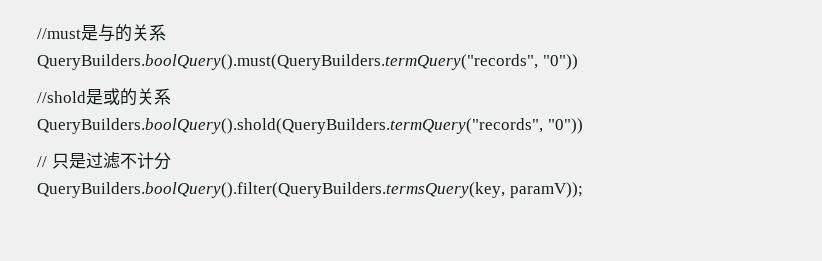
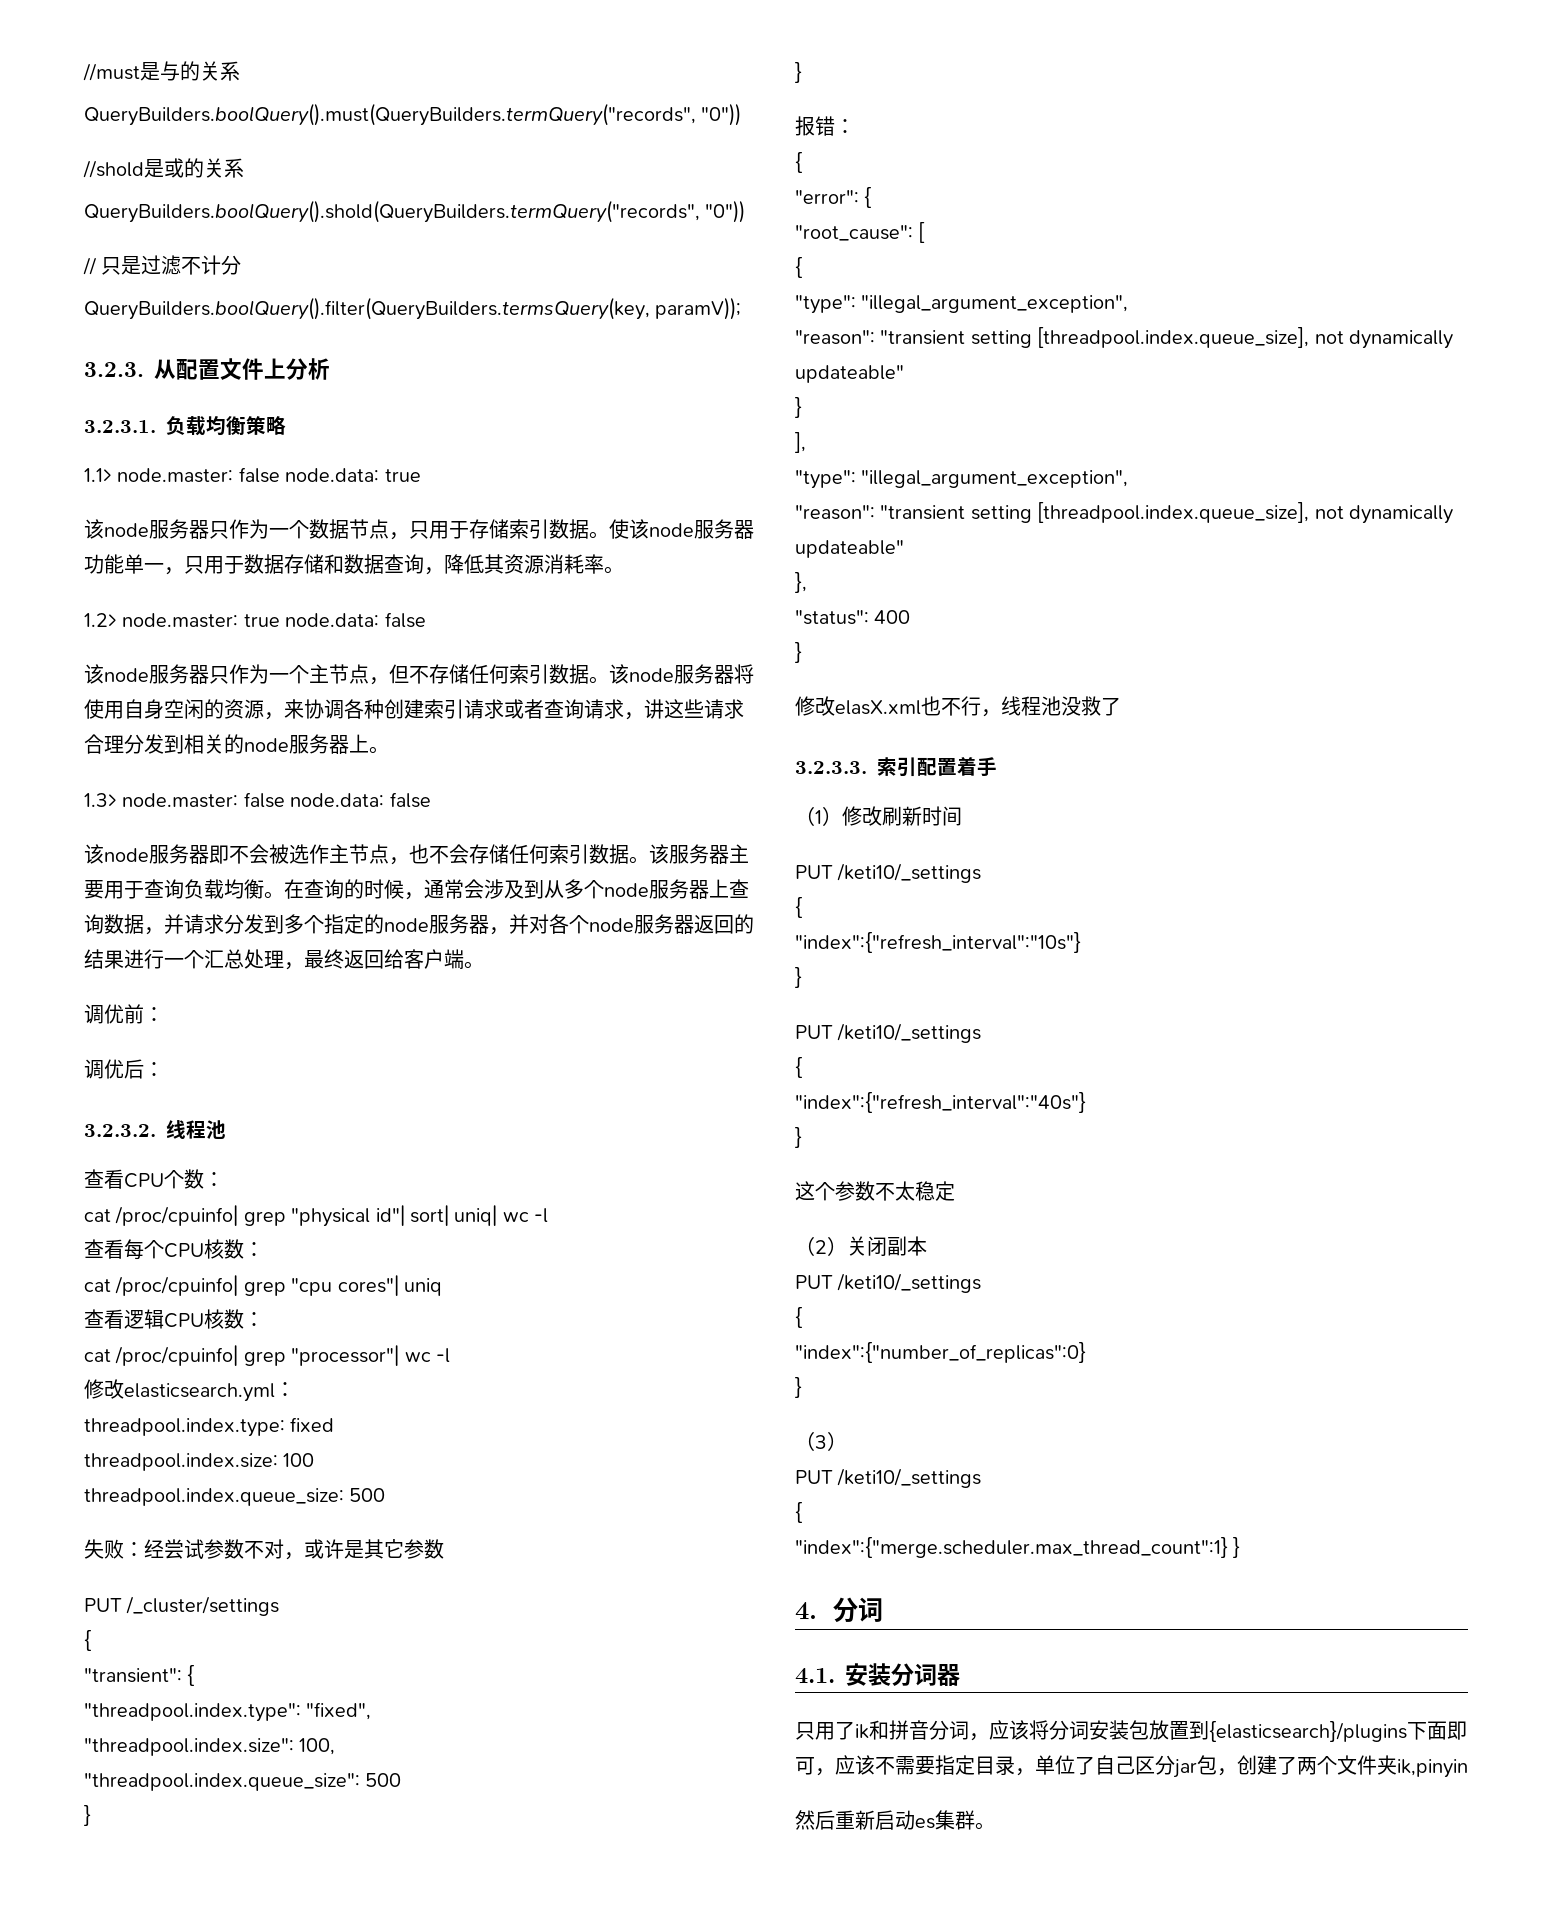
+ 3.2.3.从配置文件上分析
+ 3.2.3.1.负载均衡策略
+ 1.1> node.master: false node.data: true
+ 该node服务器只作为一个数据节点，只用于存储索引数据。使该node服务器功能单一，只用于数据存储和数据查询，降低其资源消耗率。
+ 1.2> node.master: true node.data: false
+ 该node服务器只作为一个主节点，但不存储任何索引数据。该node服务器将使用自身空闲的资源，来协调各种创建索引请求或者查询请求，讲这些请求合理分发到相关的node服务器上。
+ 1.3> node.master: false node.data: false
+ 该node服务器即不会被选作主节点，也不会存储任何索引数据。该服务器主要用于查询负载均衡。在查询的时候，通常会涉及到从多个node服务器上查询数据，并请求分发到多个指定的node服务器，并对各个node服务器返回的结果进行一个汇总处理，最终返回给客户端。
+ 调优前：
+ 调优后：
+ 3.2.3.2.线程池
+ 查看CPU个数：
+ cat /proc/cpuinfo| grep "physical id"| sort| uniq| wc -l
+ 查看每个CPU核数：
+ cat /proc/cpuinfo| grep "cpu cores"| uniq
+ 查看逻辑CPU核数：
+ cat /proc/cpuinfo| grep "processor"| wc -l
+ 修改elasticsearch.yml：
+ threadpool.index.type: fixed
+ threadpool.index.size: 100
+ threadpool.index.queue_size: 500
+ 失败：经尝试参数不对，或许是其它参数
+ PUT /_cluster/settings
+ {
+ "transient": {
+ "threadpool.index.type": "fixed",
+ "threadpool.index.size": 100,
+ "threadpool.index.queue_size": 500
+ }
+ }
+ 报错：
+ {
+ "error": {
+ "root_cause": [
+ {
+ "type": "illegal_argument_exception",
+ "reason": "transient setting [threadpool.index.queue_size], not dynamically updateable"
+ }
+ ],
+ "type": "illegal_argument_exception",
+ "reason": "transient setting [threadpool.index.queue_size], not dynamically updateable"
+ },
+ "status": 400
+ }
+ 修改elasX.xml也不行，线程池没救了
+ 3.2.3.3.索引配置着手
+ （1）修改刷新时间
+ PUT /keti10/_settings
+ {
+ "index":{"refresh_interval":"10s"}
+ }
+ PUT /keti10/_settings
+ {
+ "index":{"refresh_interval":"40s"}
+ }
+ 这个参数不太稳定
+ （2）关闭副本
+ PUT /keti10/_settings
+ {
+ "index":{"number_of_replicas":0}
+ }
+ （3）
+ PUT /keti10/_settings
+ {
+ "index":{"merge.scheduler.max_thread_count":1} }
+ 4.分词
+ 4.1.安装分词器
+ 只用了ik和拼音分词，应该将分词安装包放置到{elasticsearch}/plugins下面即可，应该不需要指定目录，单位了自己区分jar包，创建了两个文件夹ik,pinyin
+ 然后重新启动es集群。

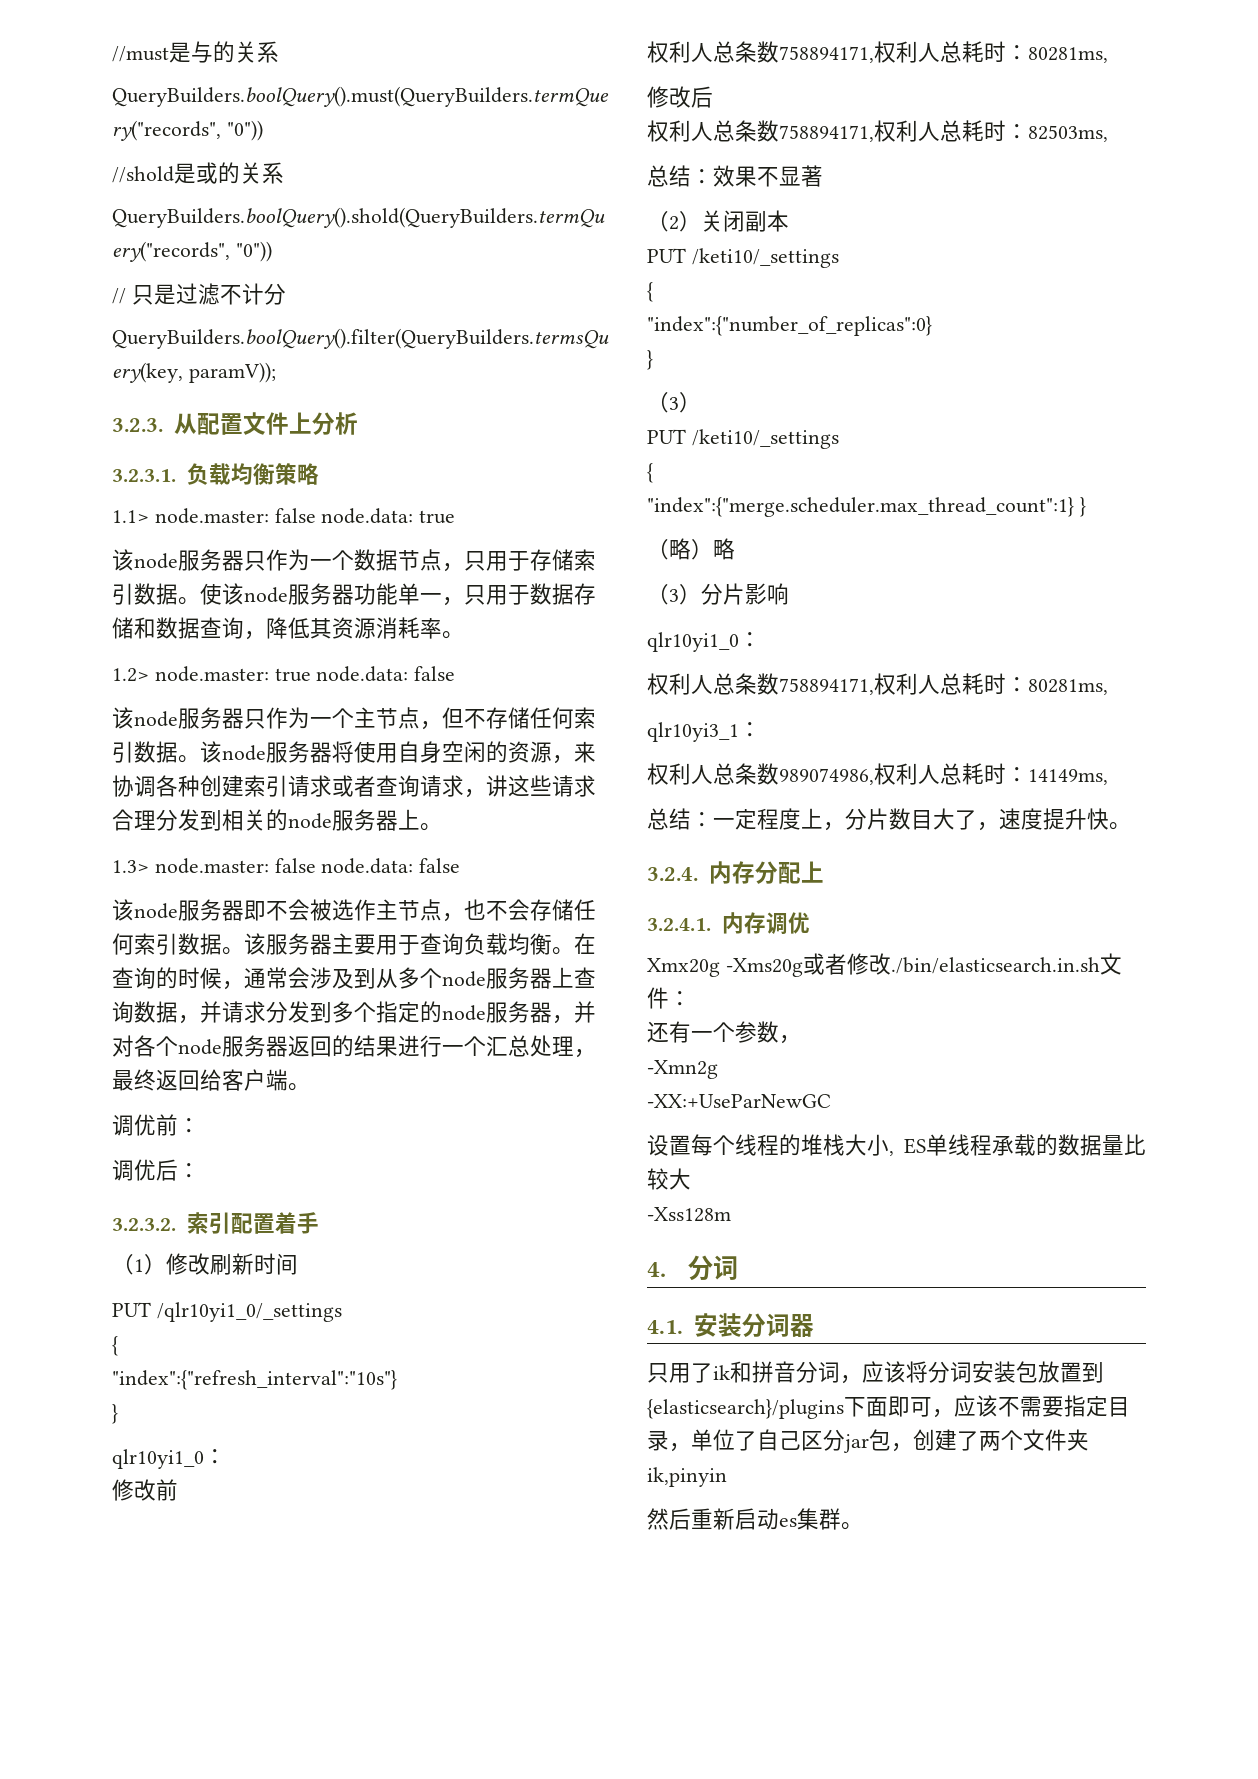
- 3.2.3.2.线程池
- 查看CPU个数：
- cat /proc/cpuinfo| grep "physical id"| sort| uniq| wc -l
- 查看每个CPU核数：
- cat /proc/cpuinfo| grep "cpu cores"| uniq
- 查看逻辑CPU核数：
- cat /proc/cpuinfo| grep "processor"| wc -l
- 修改elasticsearch.yml：
- threadpool.index.type: fixed
- threadpool.index.size: 100
- threadpool.index.queue_size: 500
- 失败：经尝试参数不对，或许是其它参数
- PUT /_cluster/settings
- {
- "transient": {
- "threadpool.index.type": "fixed",
- "threadpool.index.size": 100,
- "threadpool.index.queue_size": 500
- }
- }
- 报错：
- {
- "error": {
- "root_cause": [
- {
- "type": "illegal_argument_exception",
- "reason": "transient setting [threadpool.index.queue_size], not dynamically updateable"
- }
- ],
- "type": "illegal_argument_exception",
- "reason": "transient setting [threadpool.index.queue_size], not dynamically updateable"
- },
- "status": 400
- }
- 修改elasX.xml也不行，线程池没救了
- 3.2.3.3.索引配置着手
+ 3.2.3.2.索引配置着手
  （1）修改刷新时间
- PUT /keti10/_settings
+ PUT /qlr10yi1_0/_settings
  "index":{"refresh_interval":"10s"}
  }
- PUT /keti10/_settings
- {
- "index":{"refresh_interval":"40s"}
- }
- 这个参数不太稳定
+ qlr10yi1_0：
+ 修改前
+ 权利人总条数758894171,权利人总耗时：80281ms,
+ 修改后
+ 权利人总条数758894171,权利人总耗时：82503ms,
+ 总结：效果不显著
+ （略）略
+ （3）分片影响
+ qlr10yi1_0：
+ 权利人总条数758894171,权利人总耗时：80281ms,
+ qlr10yi3_1：
+ 权利人总条数989074986,权利人总耗时：14149ms,
+ 总结：一定程度上，分片数目大了，速度提升快。
+ 3.2.4.内存分配上
+ 3.2.4.1.内存调优
+ Xmx20g -Xms20g或者修改./bin/elasticsearch.in.sh文件：
+ 还有一个参数，
+ -Xmn2g
+ -XX:+UseParNewGC
+ 设置每个线程的堆栈大小, ES单线程承载的数据量比较大
+ -Xss128m

